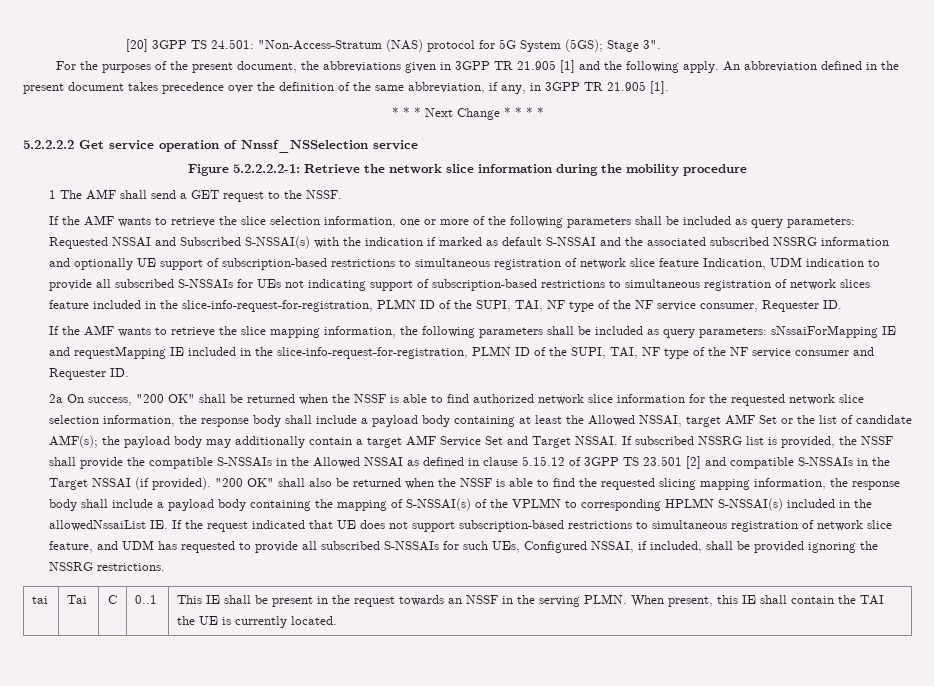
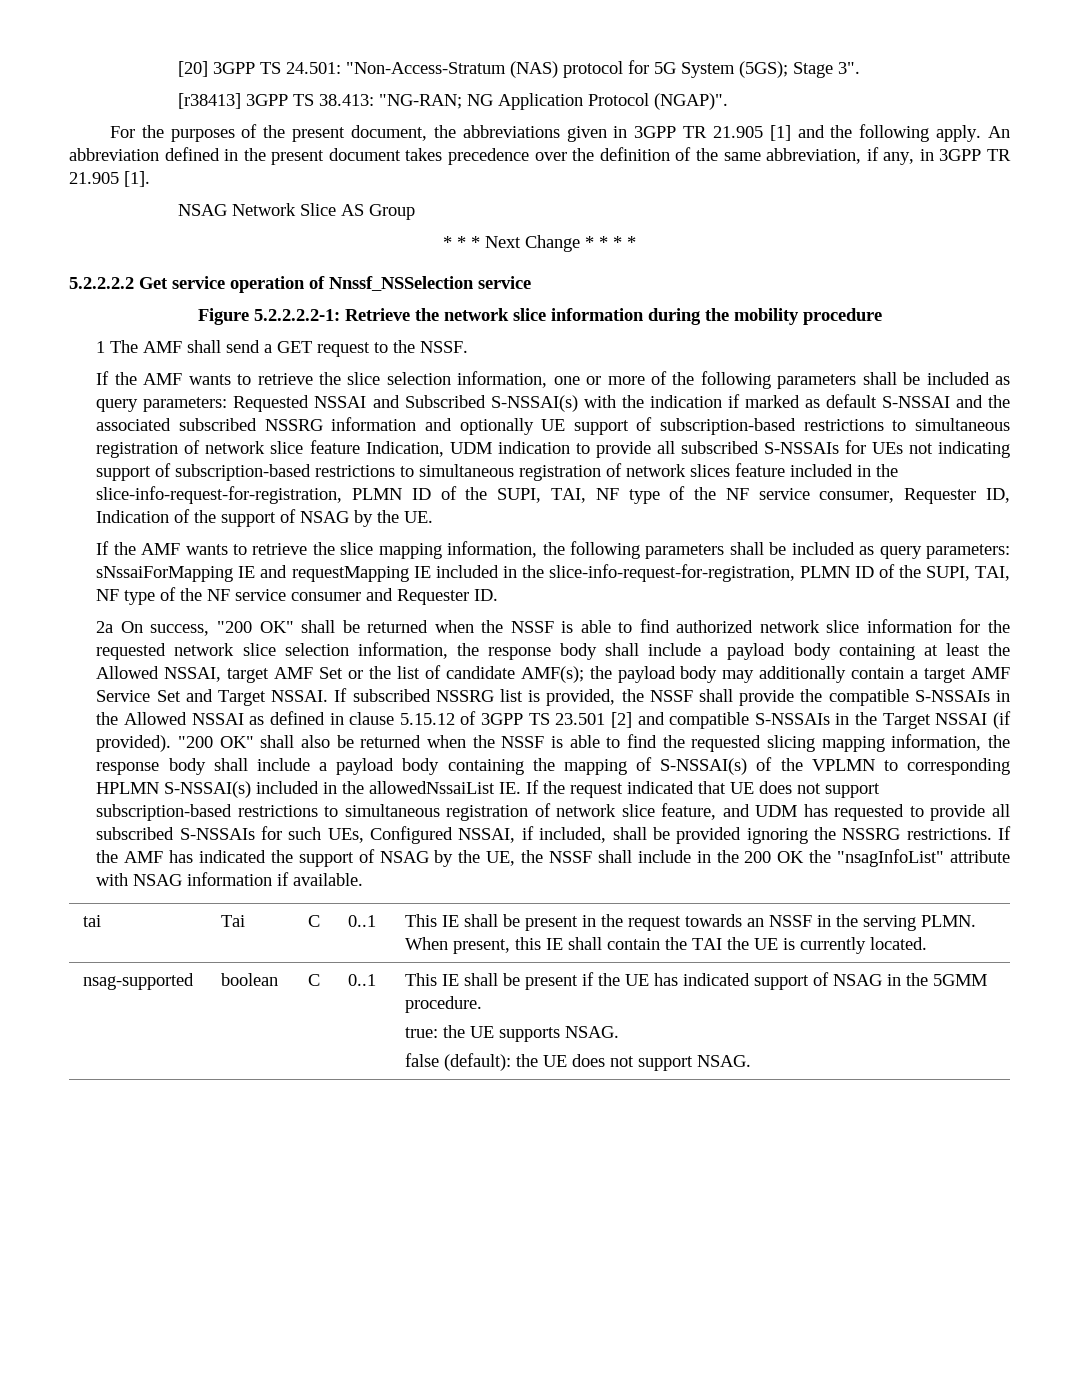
+ [r38413] 3GPP TS 38.413: "NG-RAN; NG Application Protocol (NGAP)".
+ NSAG Network Slice AS Group
- Requested NSSAI and Subscribed S-NSSAI(s) with the indication if marked as default S-NSSAI and the associated subscribed NSSRG information and optionally UE support of subscription-based restrictions to simultaneous registration of network slice feature Indication, UDM indication to provide all subscribed S-NSSAIs for UEs not indicating support of subscription-based restrictions to simultaneous registration of network slices feature included in the slice-info-request-for-registration, PLMN ID of the SUPI, TAI, NF type of the NF service consumer, Requester ID.
+ Requested NSSAI and Subscribed S-NSSAI(s) with the indication if marked as default S-NSSAI and the associated subscribed NSSRG information and optionally UE support of subscription-based restrictions to simultaneous registration of network slice feature Indication, UDM indication to provide all subscribed S-NSSAIs for UEs not indicating support of subscription-based restrictions to simultaneous registration of network slices feature included in the slice-info-request-for-registration, PLMN ID of the SUPI, TAI, NF type of the NF service consumer, Requester ID, Indication of the support of NSAG by the UE.
+ If the AMF has indicated the support of NSAG by the UE, the NSSF shall include in the 200 OK the "nsagInfoList" attribute with NSAG information if available.
+ nsag-supported | boolean | C | 0..1 | This IE shall be present if the UE has indicated support of NSAG in the 5GMM procedure.
+ true: the UE supports NSAG.
+ false (default): the UE does not support NSAG.

